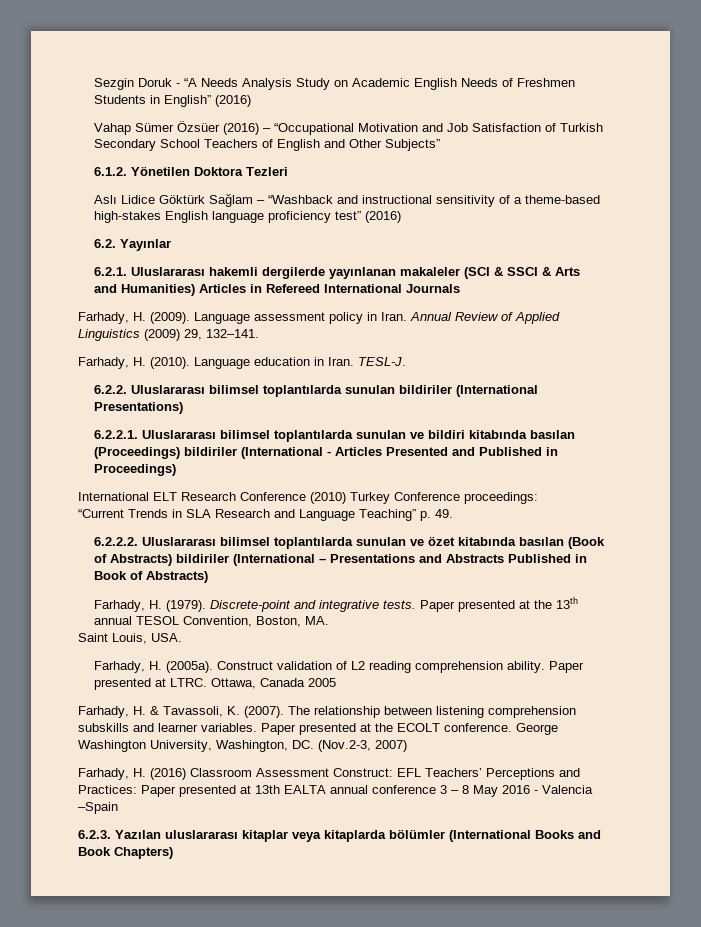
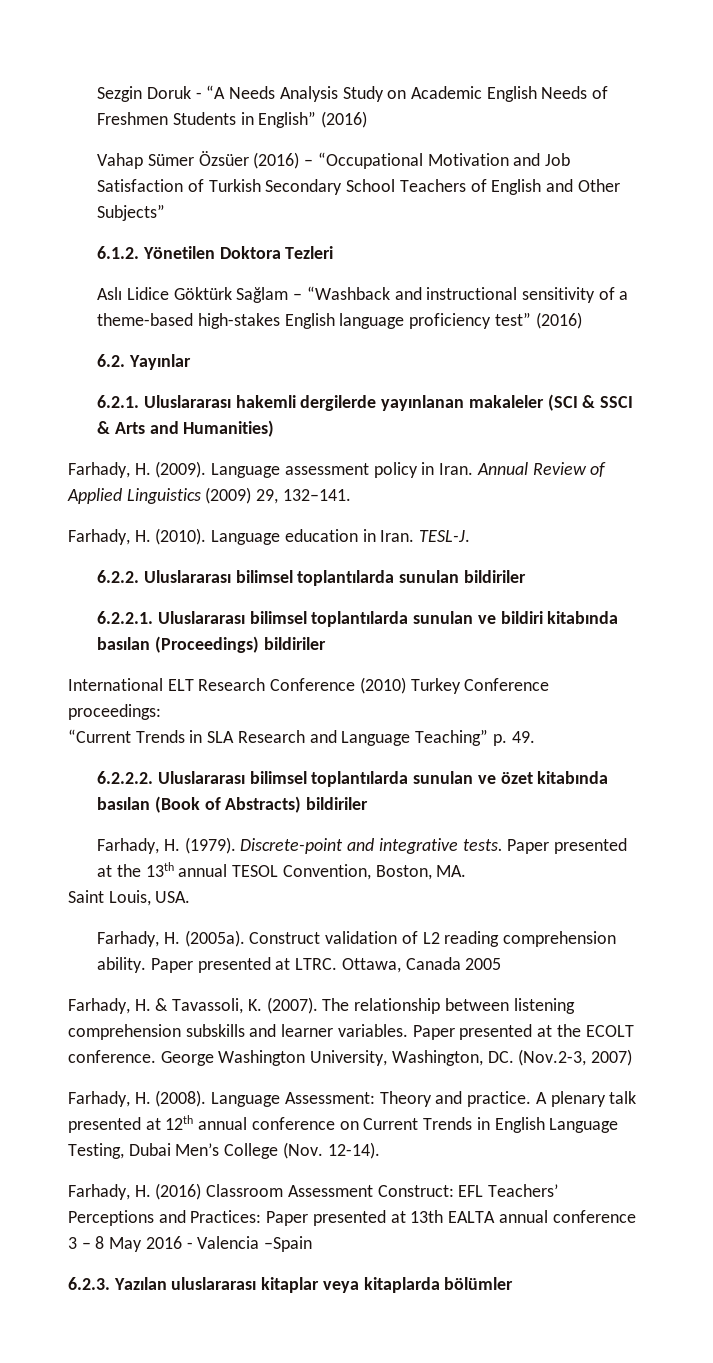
- 6.2.1. Uluslararası hakemli dergilerde yayınlanan makaleler (SCI & SSCI & Arts and Humanities) Articles in Refereed International Journals
+ 6.2.1. Uluslararası hakemli dergilerde yayınlanan makaleler (SCI & SSCI & Arts and Humanities)
- 6.2.2. Uluslararası bilimsel toplantılarda sunulan bildiriler (International Presentations)
+ 6.2.2. Uluslararası bilimsel toplantılarda sunulan bildiriler
- 6.2.2.1. Uluslararası bilimsel toplantılarda sunulan ve bildiri kitabında basılan (Proceedings) bildiriler (International - Articles Presented and Published in Proceedings)
+ 6.2.2.1. Uluslararası bilimsel toplantılarda sunulan ve bildiri kitabında basılan (Proceedings) bildiriler
- 6.2.2.2. Uluslararası bilimsel toplantılarda sunulan ve özet kitabında basılan (Book of Abstracts) bildiriler (International – Presentations and Abstracts Published in Book of Abstracts)
+ 6.2.2.2. Uluslararası bilimsel toplantılarda sunulan ve özet kitabında basılan (Book of Abstracts) bildiriler
+ Farhady, H. (2008). Language Assessment: Theory and practice. A plenary talk presented at 12th annual conference on Current Trends in English Language Testing, Dubai Men’s College (Nov. 12-14).
- 6.2.3. Yazılan uluslararası kitaplar veya kitaplarda bölümler (International Books and Book Chapters)
+ 6.2.3. Yazılan uluslararası kitaplar veya kitaplarda bölümler

